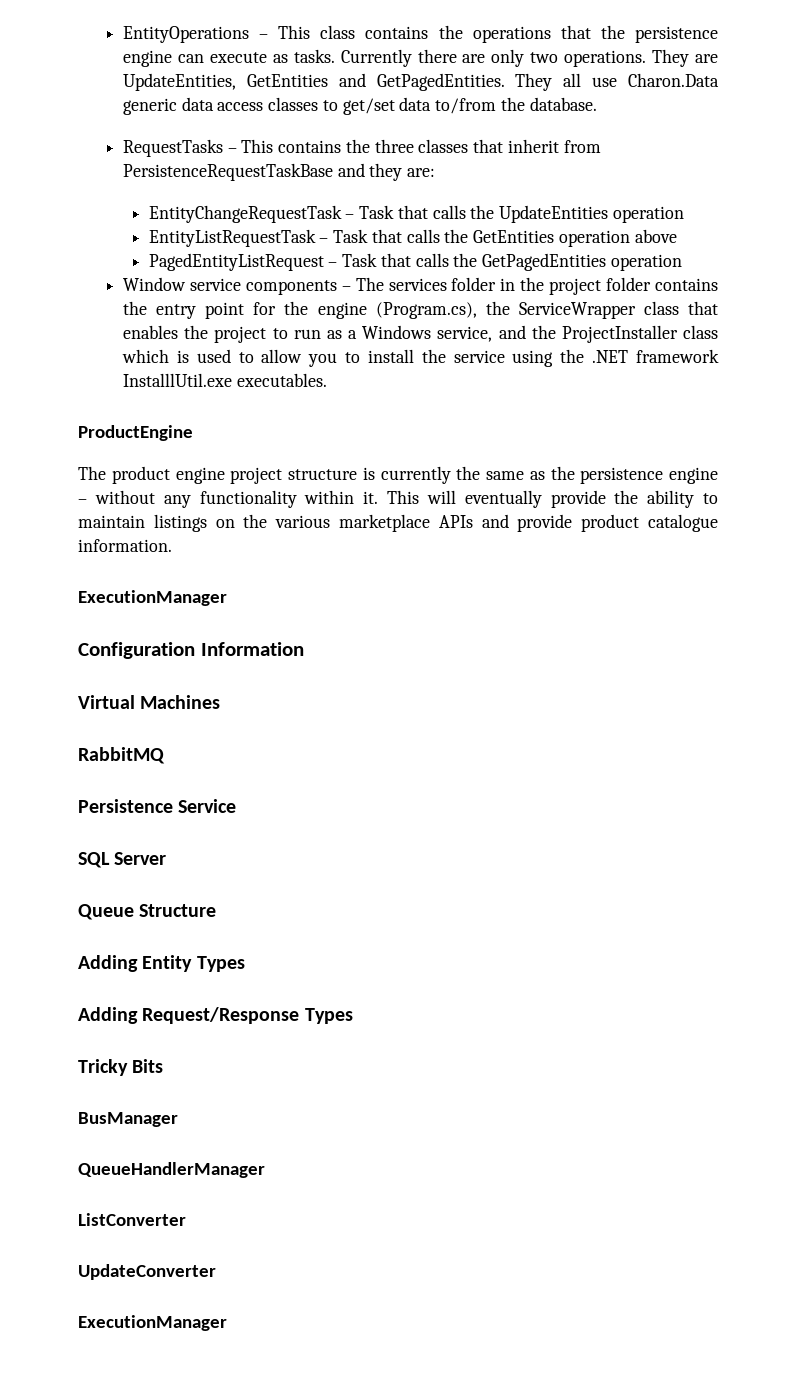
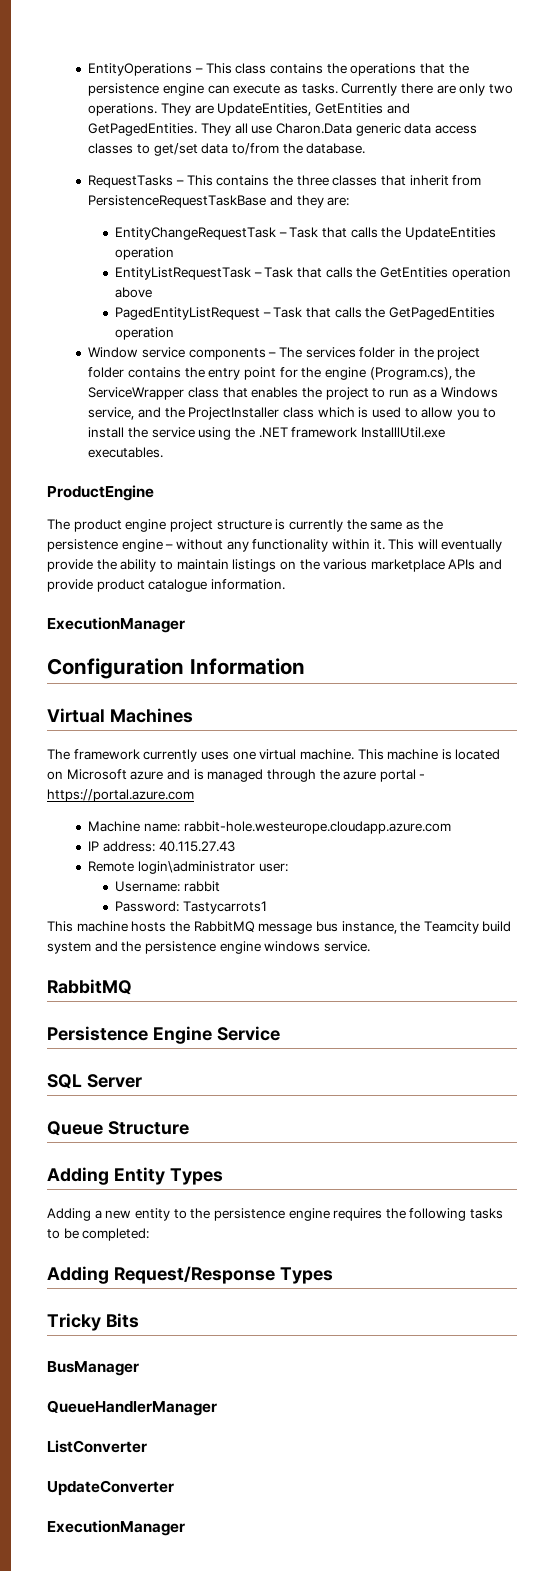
+ The framework currently uses one virtual machine. This machine is located on Microsoft azure and is managed through the azure portal - https://portal.azure.com
+ Machine name: rabbit-hole.westeurope.cloudapp.azure.com
+ IP address: 40.115.27.43
+ Remote login\administrator user:
+ Username: rabbit
+ Password: Tastycarrots1
+ This machine hosts the RabbitMQ message bus instance, the Teamcity build system and the persistence engine windows service.
- Persistence Service
+ Persistence Engine Service
+ Adding a new entity to the persistence engine requires the following tasks to be completed:

